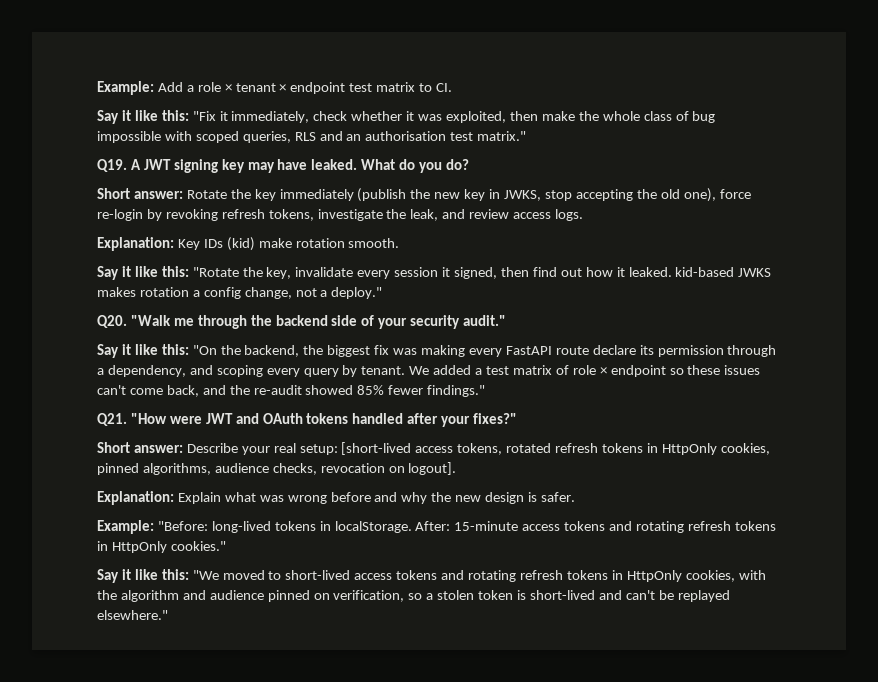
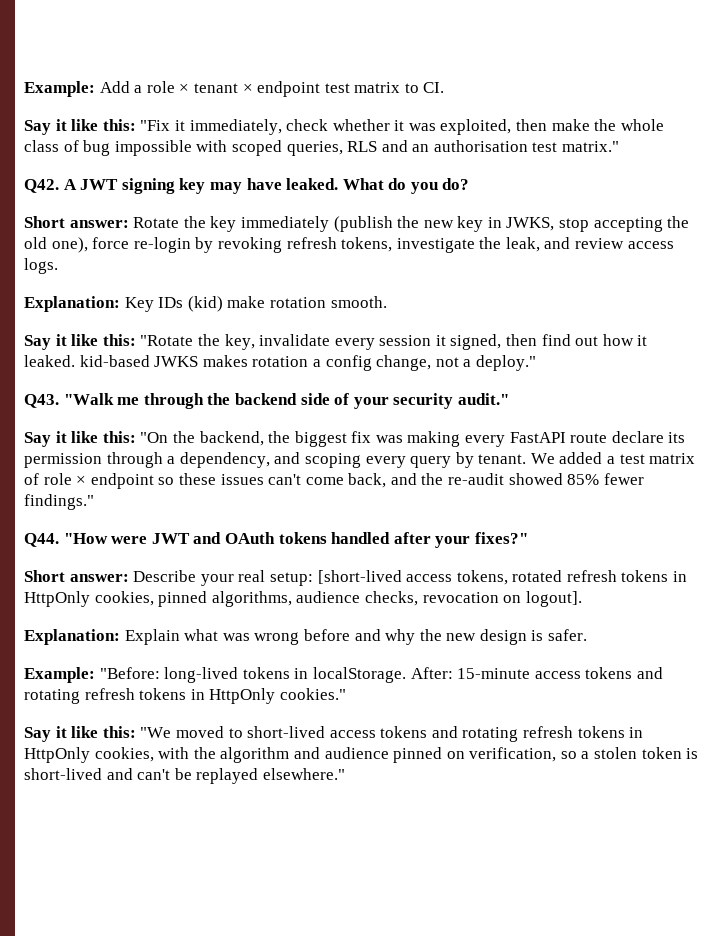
- Q19. A JWT signing key may have leaked.
+ Q42. A JWT signing key may have leaked.
- Q20. "Walk me through the backend side of your security audit."
+ Q43. "Walk me through the backend side of your security audit."
- Q21. "How were JWT and OAuth tokens handled after your fixes?"
+ Q44. "How were JWT and OAuth tokens handled after your fixes?"

